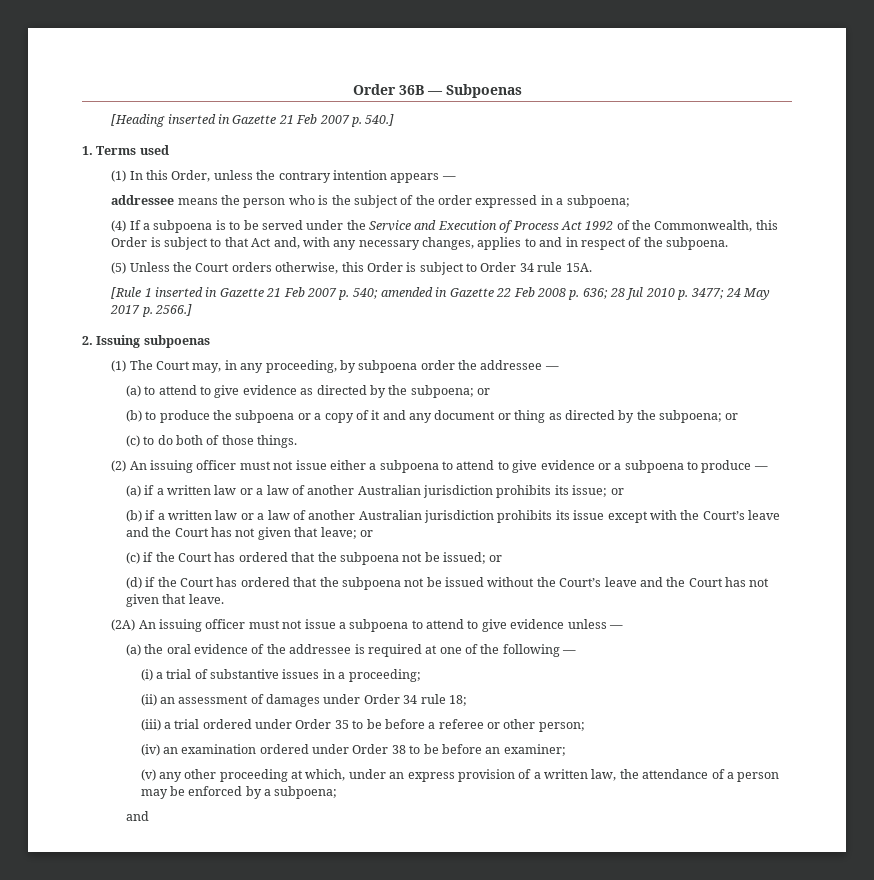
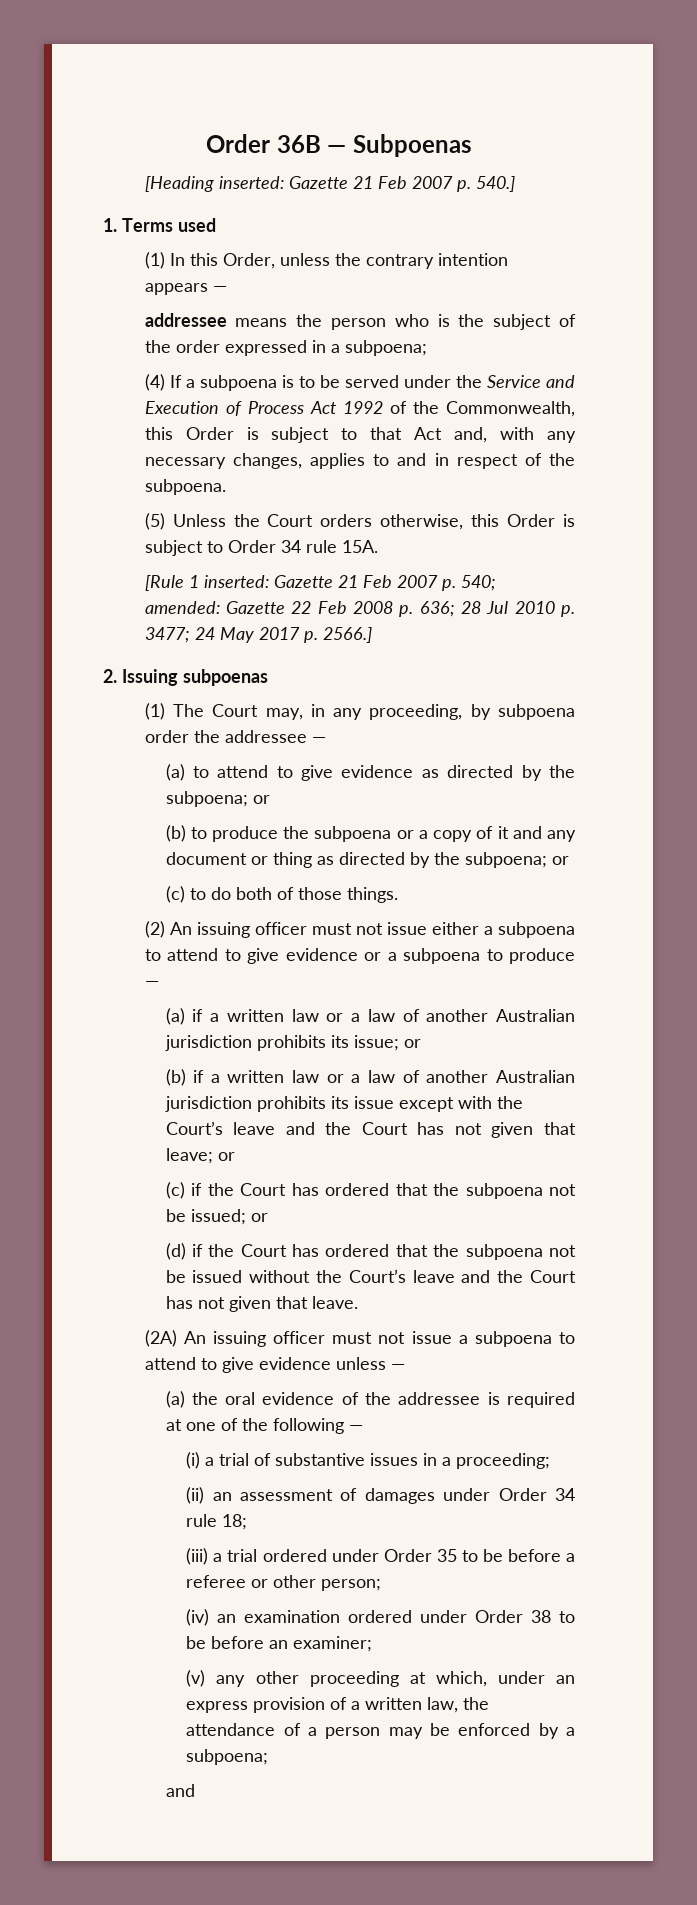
- [Heading inserted in Gazette 21 Feb 2007 p. 540.]
+ [Heading inserted: Gazette 21 Feb 2007 p. 540.]
- [Rule 1 inserted in Gazette 21 Feb 2007 p. 540; amended in Gazette 22 Feb 2008 p. 636; 28 Jul 2010 p. 3477; 24 May 2017 p. 2566.]
+ [Rule 1 inserted: Gazette 21 Feb 2007 p. 540; amended: Gazette 22 Feb 2008 p. 636; 28 Jul 2010 p. 3477; 24 May 2017 p. 2566.]

